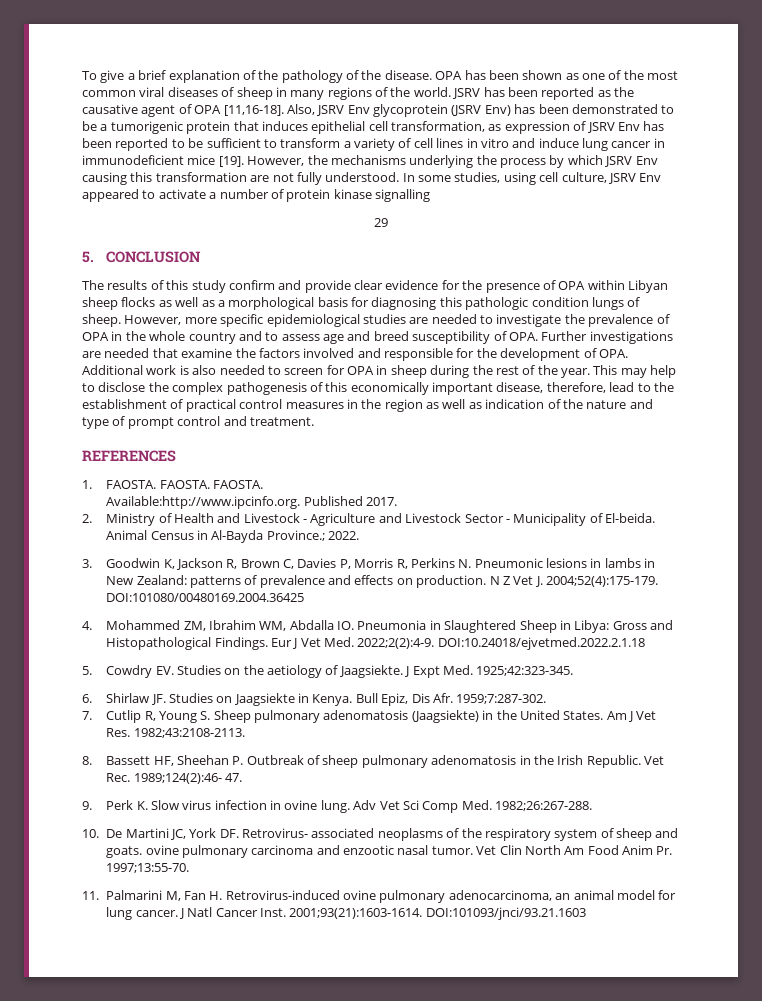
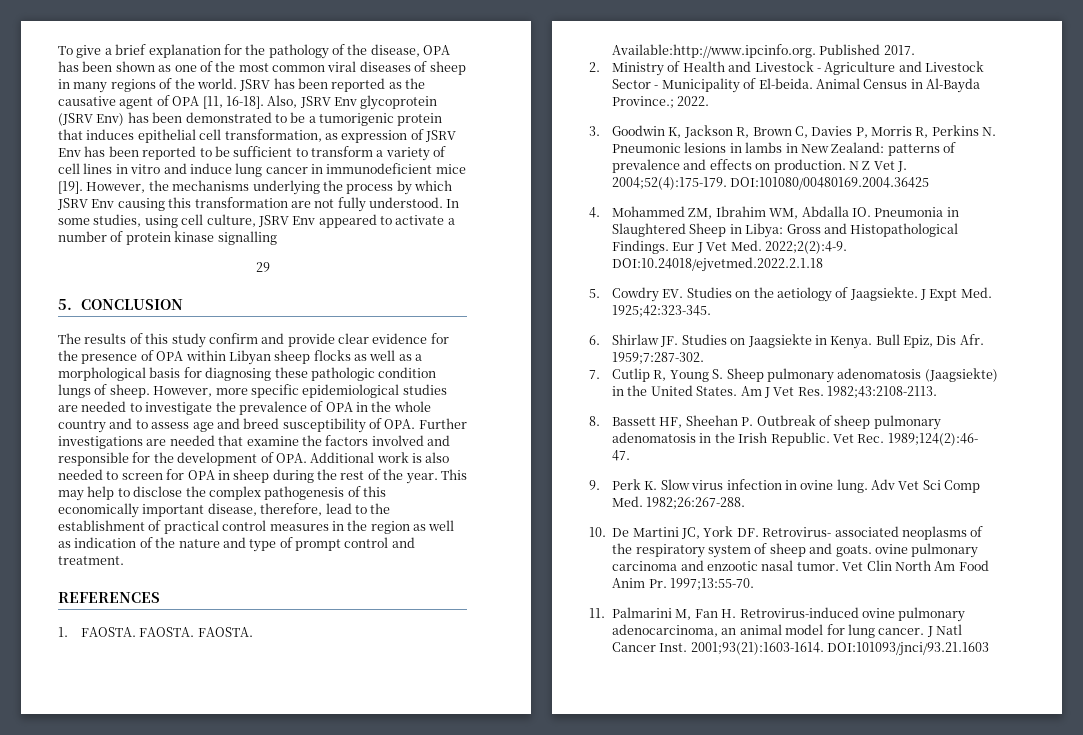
- To give a brief explanation of the pathology of the disease. OPA has been shown as one of the most common viral diseases of sheep in many regions of the world.
+ To give a brief explanation for the pathology of the disease, OPA has been shown as one of the most common viral diseases of sheep in many regions of the world.
- JSRV has been reported as the causative agent of OPA [11,16-18].
+ JSRV has been reported as the causative agent of OPA [11, 16-18].
- The results of this study confirm and provide clear evidence for the presence of OPA within Libyan sheep flocks as well as a morphological basis for diagnosing this pathologic condition lungs of sheep.
+ The results of this study confirm and provide clear evidence for the presence of OPA within Libyan sheep flocks as well as a morphological basis for diagnosing these pathologic condition lungs of sheep.

